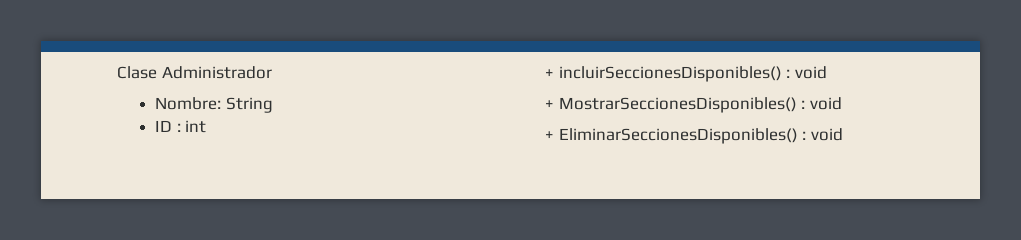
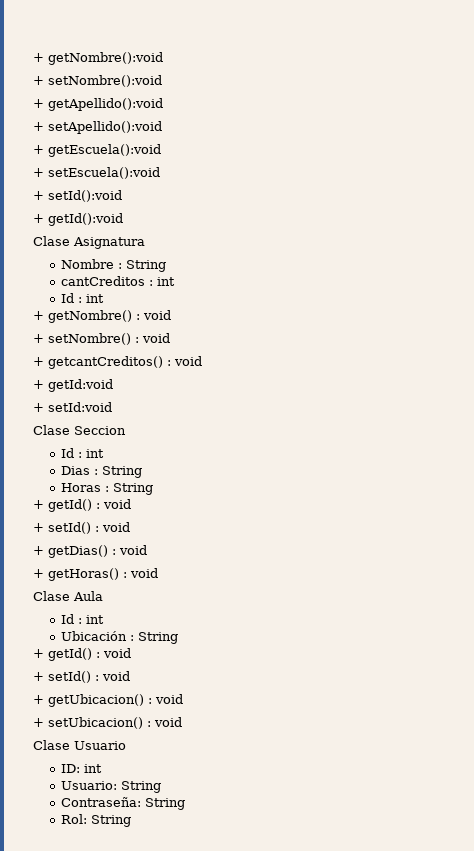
- Clase Administrador
- Nombre: String
- ID : int
+ + getNombre():void
+ + setNombre():void
+ + getApellido():void
+ + setApellido():void
+ + getEscuela():void
+ + setEscuela():void
+ + setId():void
+ + getId():void
+ Clase Asignatura
+ Nombre : String
+ cantCreditos : int
+ Id : int
- + incluirSeccionesDisponibles() : void
- + MostrarSeccionesDisponibles() : void
- + EliminarSeccionesDisponibles() : void
+ + getNombre() : void
+ + setNombre() : void
+ + getcantCreditos() : void
+ + getId:void
+ + setId:void
+ Clase Seccion
+ Id : int
+ Dias : String
+ Horas : String
+ + getId() : void
+ + setId() : void
+ + getDias() : void
+ + getHoras() : void
+ Clase Aula
+ Id : int
+ Ubicación : String
+ + getId() : void
+ + setId() : void
+ + getUbicacion() : void
+ + setUbicacion() : void
+ Clase Usuario
+ ID: int
+ Usuario: String
+ Contraseña: String
+ Rol: String

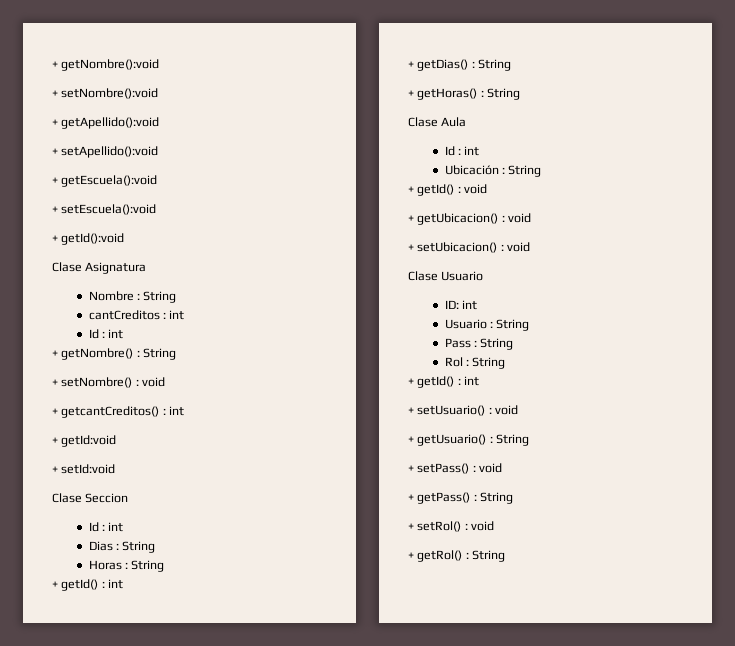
- + setId():void
- + getNombre() : void
+ + getNombre() : String
- + getcantCreditos() : void
+ + getcantCreditos() : int
  Horas : String
- + getId() : void
- + setId() : void
+ + getId() : int
- + getDias() : void
+ + getDias() : String
- + getHoras() : void
+ + getHoras() : String
  Ubicación : String
  + getId() : void
- + setId() : void
- Usuario: String
- Contraseña: String
- Rol: String
+ Usuario : String
+ Pass : String
+ Rol : String
+ + getId() : int
+ + setUsuario() : void
+ + getUsuario() : String
+ + setPass() : void
+ + getPass() : String
+ + setRol() : void
+ + getRol() : String

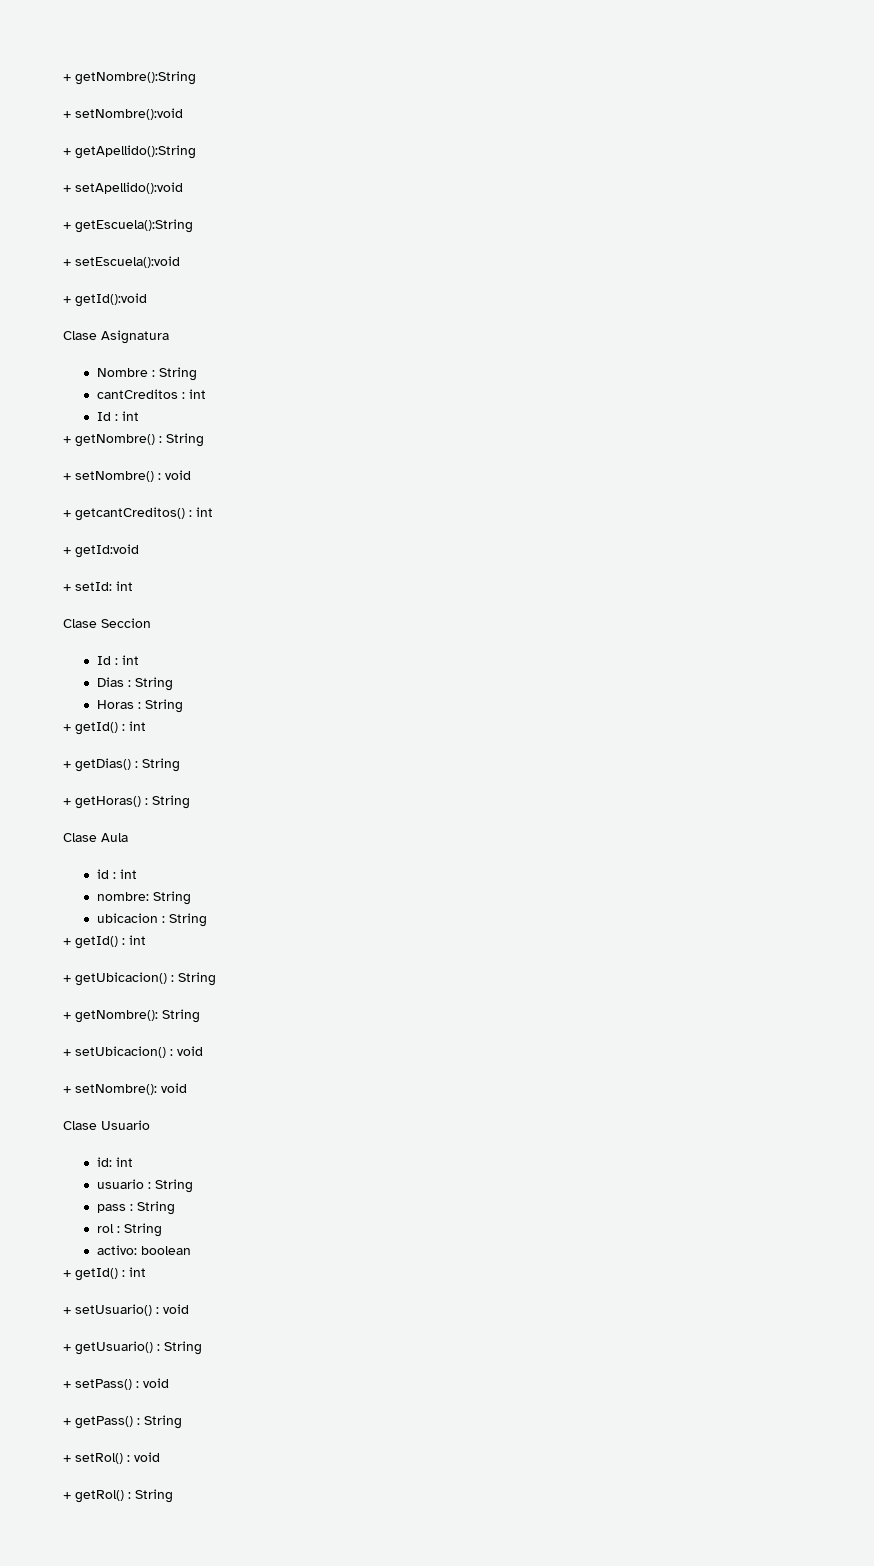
- + getNombre():void
+ + getNombre():String
- + getApellido():void
+ + getApellido():String
- + getEscuela():void
+ + getEscuela():String
- + setId:void
+ + setId: int
  Clase Aula
- Id : int
- Ubicación : String
- + getId() : void
+ id : int
+ nombre: String
+ ubicacion : String
+ + getId() : int
- + getUbicacion() : void
+ + getUbicacion() : String
+ + getNombre(): String
+ + setNombre(): void
- ID: int
- Usuario : String
- Pass : String
- Rol : String
+ id: int
+ usuario : String
+ pass : String
+ rol : String
+ activo: boolean

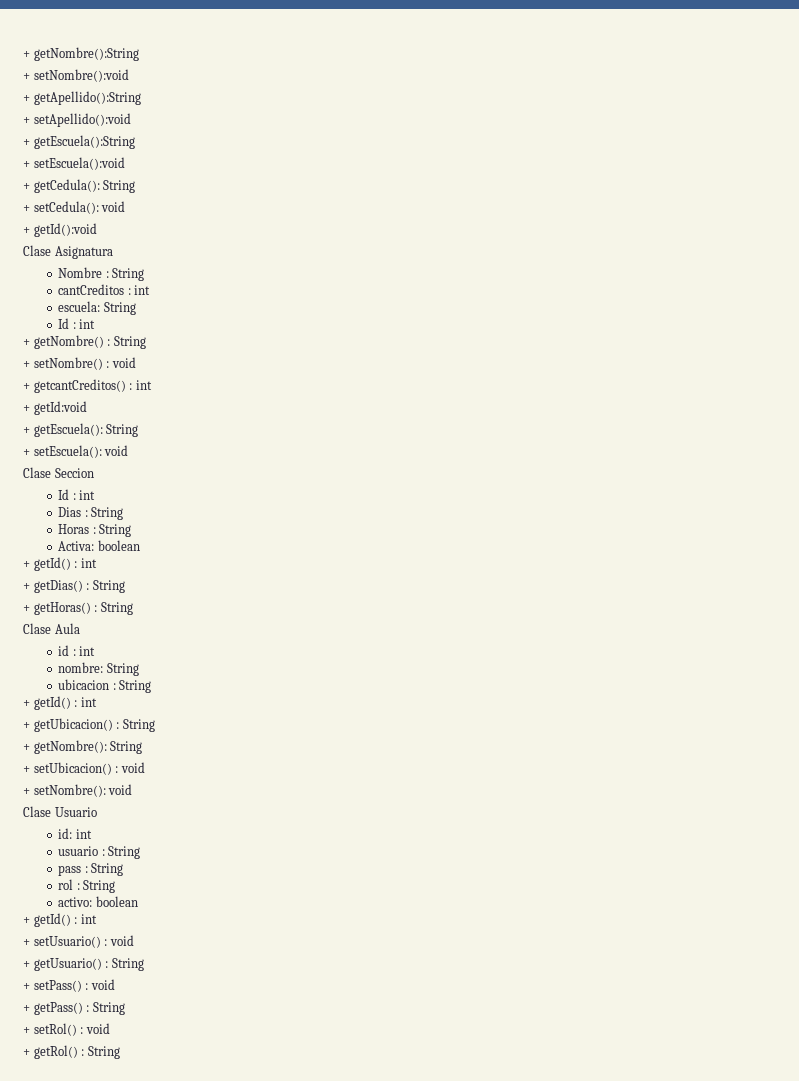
+ + getCedula(): String
+ + setCedula(): void
+ escuela: String
- + setId: int
+ + getEscuela(): String
+ + setEscuela(): void
+ Activa: boolean

